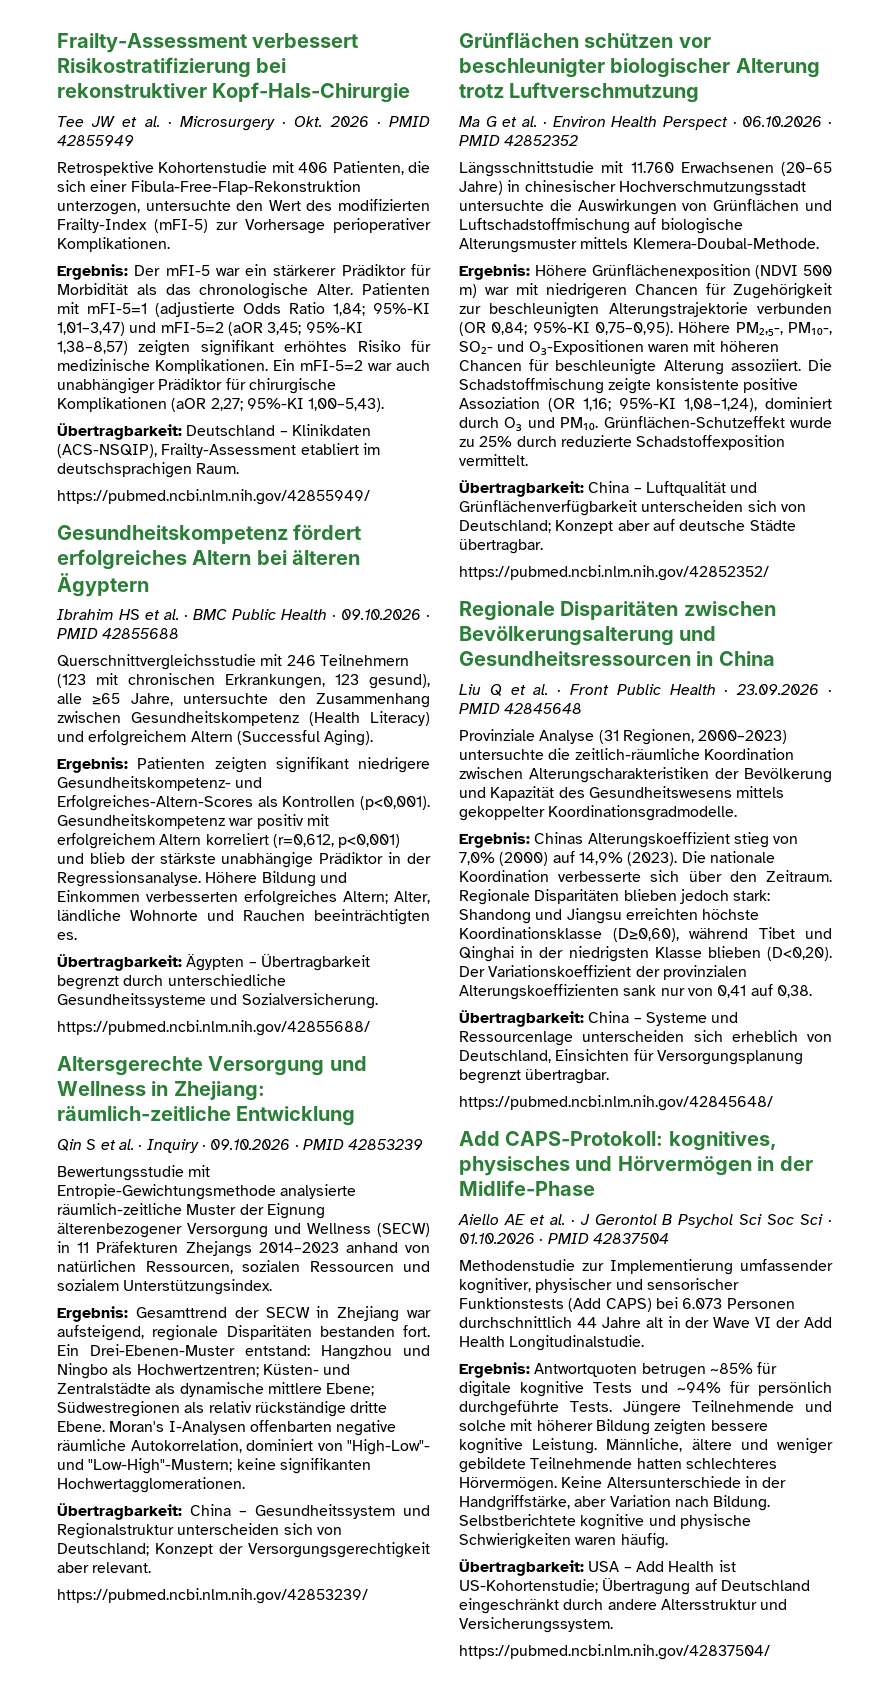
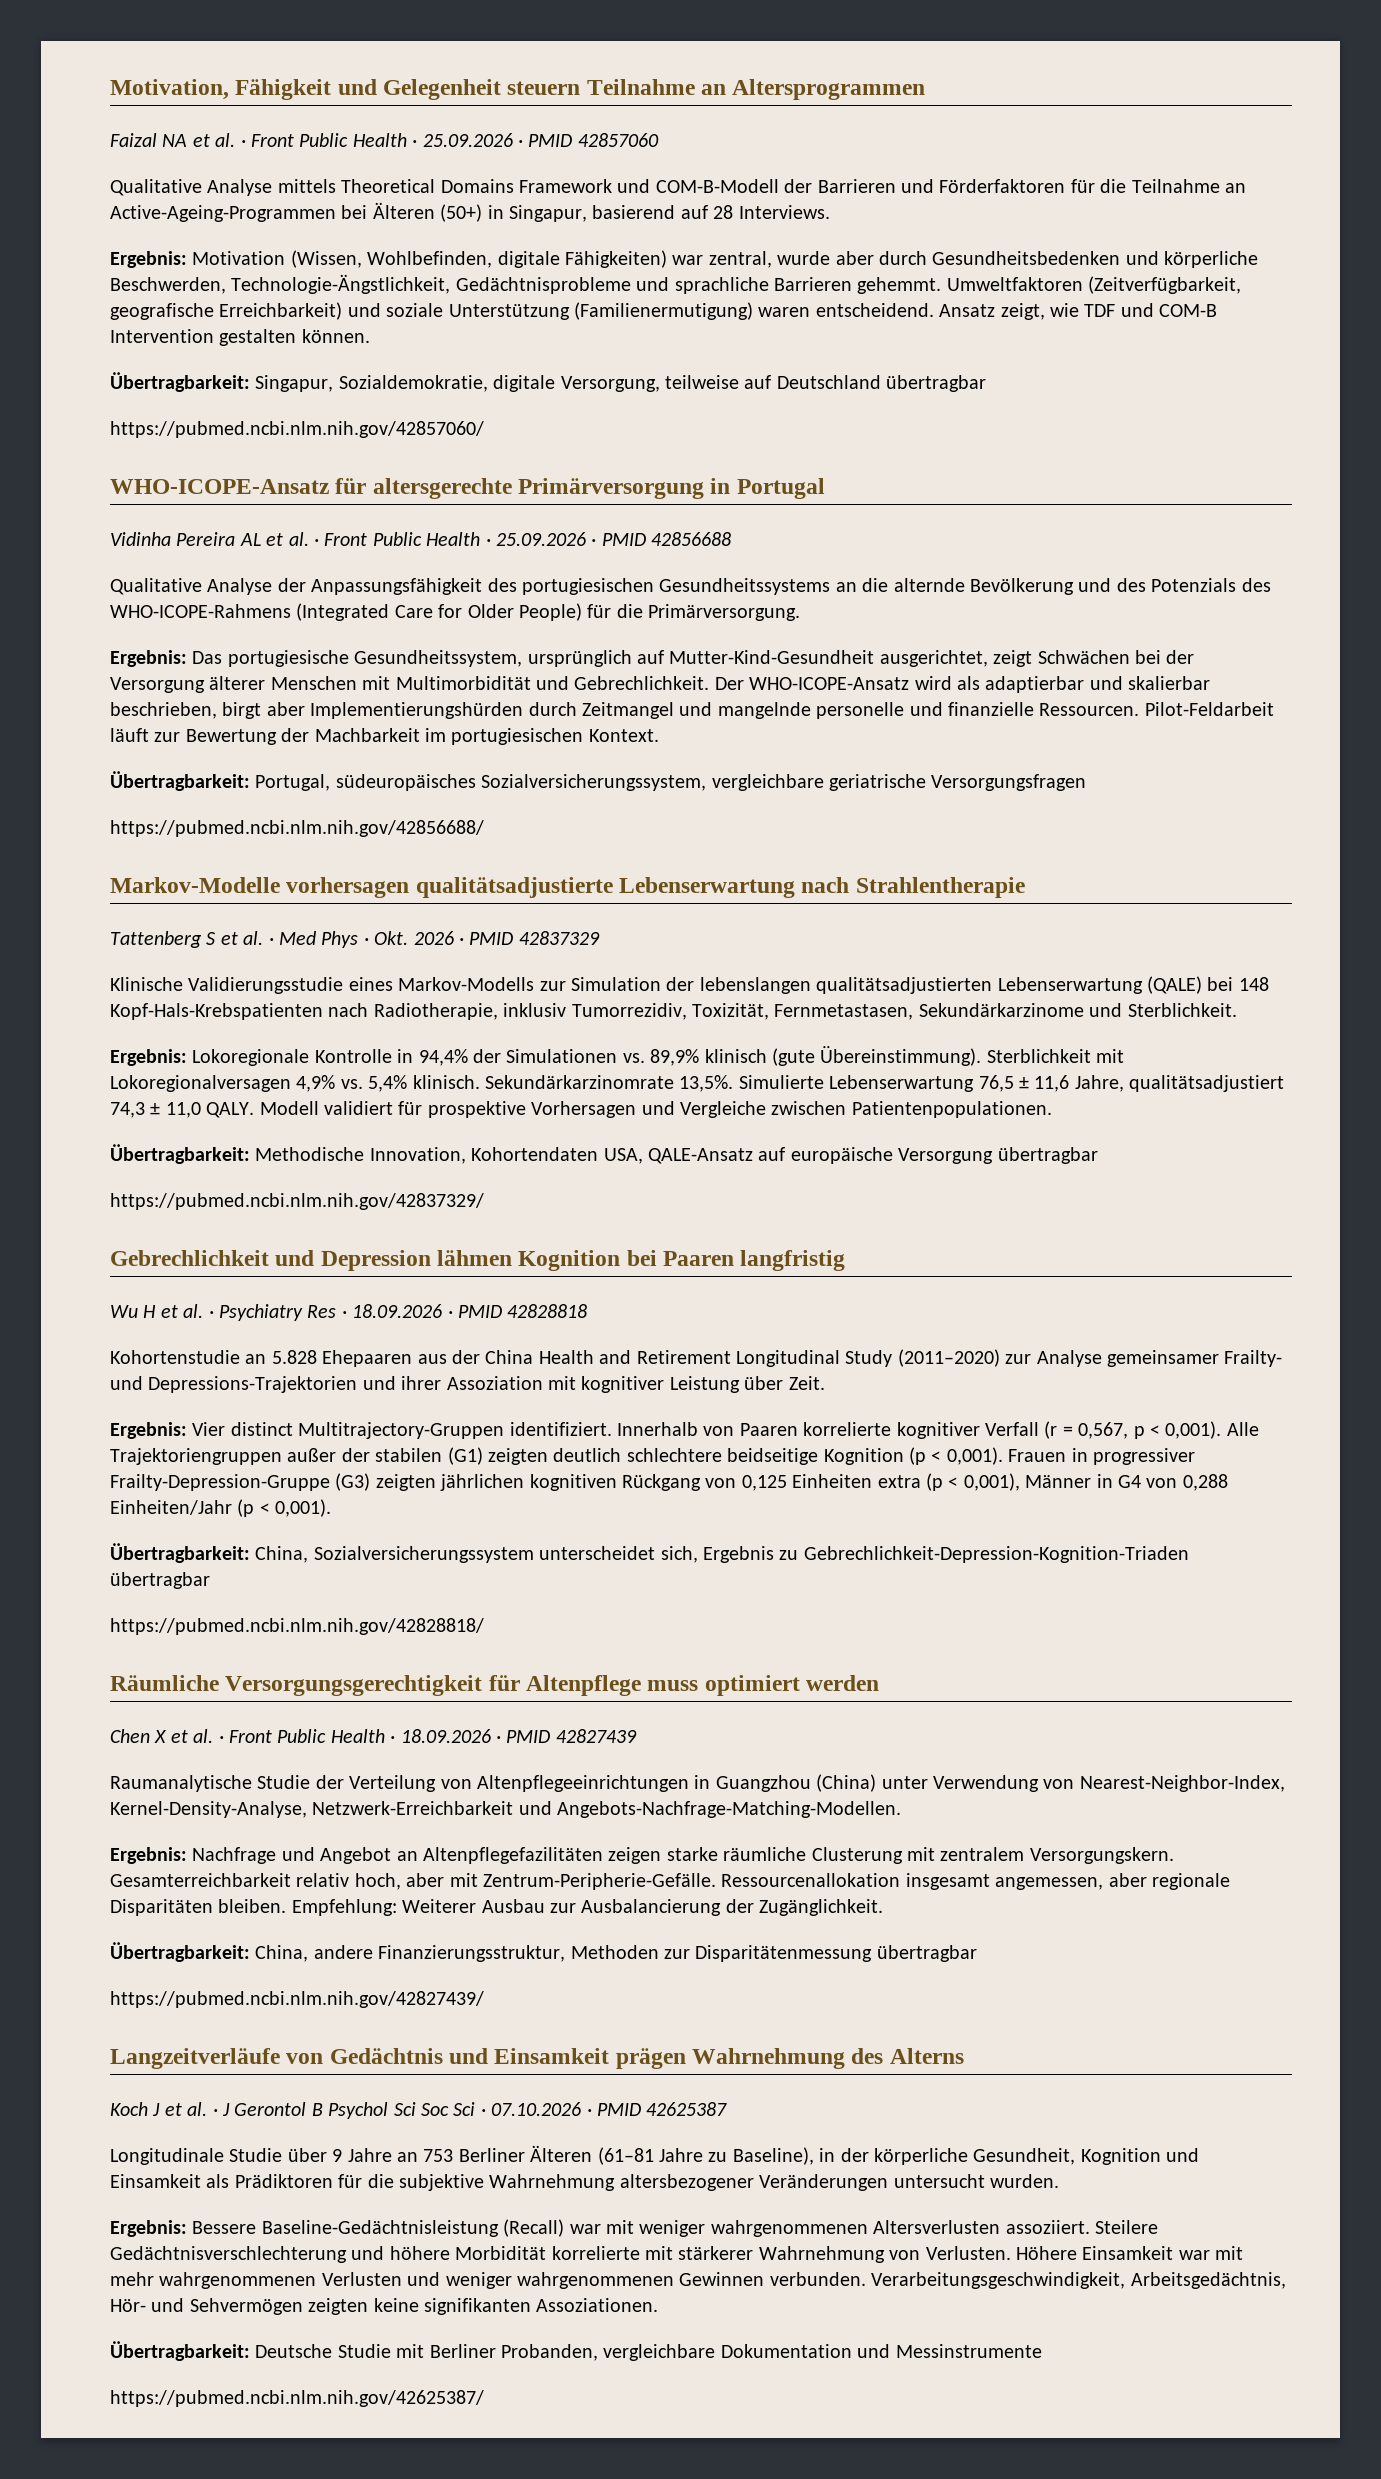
- Frailty-Assessment verbessert Risikostratifizierung bei rekonstruktiver Kopf-Hals-Chirurgie
- Tee JW et al. · Microsurgery · Okt. 2026 · PMID 42855949
- Retrospektive Kohortenstudie mit 406 Patienten, die sich einer Fibula-Free-Flap-Rekonstruktion unterzogen, untersuchte den Wert des modifizierten Frailty-Index (mFI-5) zur Vorhersage perioperativer Komplikationen.
- Ergebnis: Der mFI-5 war ein stärkerer Prädiktor für Morbidität als das chronologische Alter. Patienten mit mFI-5=1 (adjustierte Odds Ratio 1,84; 95%-KI 1,01–3,47) und mFI-5=2 (aOR 3,45; 95%-KI 1,38–8,57) zeigten signifikant erhöhtes Risiko für medizinische Komplikationen. Ein mFI-5=2 war auch unabhängiger Prädiktor für chirurgische Komplikationen (aOR 2,27; 95%-KI 1,00–5,43).
- Übertragbarkeit: Deutschland – Klinikdaten (ACS-NSQIP), Frailty-Assessment etabliert im deutschsprachigen Raum.
- https://pubmed.ncbi.nlm.nih.gov/42855949/
- Gesundheitskompetenz fördert erfolgreiches Altern bei älteren Ägyptern
- Ibrahim HS et al. · BMC Public Health · 09.10.2026 · PMID 42855688
- Querschnittvergleichsstudie mit 246 Teilnehmern (123 mit chronischen Erkrankungen, 123 gesund), alle ≥65 Jahre, untersuchte den Zusammenhang zwischen Gesundheitskompetenz (Health Literacy) und erfolgreichem Altern (Successful Aging).
- Ergebnis: Patienten zeigten signifikant niedrigere Gesundheitskompetenz- und Erfolgreiches-Altern-Scores als Kontrollen (p<0,001). Gesundheitskompetenz war positiv mit erfolgreichem Altern korreliert (r=0,612, p<0,001) und blieb der stärkste unabhängige Prädiktor in der Regressionsanalyse. Höhere Bildung und Einkommen verbesserten erfolgreiches Altern; Alter, ländliche Wohnorte und Rauchen beeinträchtigten es.
- Übertragbarkeit: Ägypten – Übertragbarkeit begrenzt durch unterschiedliche Gesundheitssysteme und Sozialversicherung.
- https://pubmed.ncbi.nlm.nih.gov/42855688/
- Altersgerechte Versorgung und Wellness in Zhejiang: räumlich-zeitliche Entwicklung
- Qin S et al. · Inquiry · 09.10.2026 · PMID 42853239
- Bewertungsstudie mit Entropie-Gewichtungsmethode analysierte räumlich-zeitliche Muster der Eignung älterenbezogener Versorgung und Wellness (SECW) in 11 Präfekturen Zhejangs 2014–2023 anhand von natürlichen Ressourcen, sozialen Ressourcen und sozialem Unterstützungsindex.
- Ergebnis: Gesamttrend der SECW in Zhejiang war aufsteigend, regionale Disparitäten bestanden fort. Ein Drei-Ebenen-Muster entstand: Hangzhou und Ningbo als Hochwertzentren; Küsten- und Zentralstädte als dynamische mittlere Ebene; Südwestregionen als relativ rückständige dritte Ebene. Moran's I-Analysen offenbarten negative räumliche Autokorrelation, dominiert von "High-Low"- und "Low-High"-Mustern; keine signifikanten Hochwertagglomerationen.
- Übertragbarkeit: China – Gesundheitssystem und Regionalstruktur unterscheiden sich von Deutschland; Konzept der Versorgungsgerechtigkeit aber relevant.
- https://pubmed.ncbi.nlm.nih.gov/42853239/
- Grünflächen schützen vor beschleunigter biologischer Alterung trotz Luftverschmutzung
- Ma G et al. · Environ Health Perspect · 06.10.2026 · PMID 42852352
- Längsschnittstudie mit 11.760 Erwachsenen (20–65 Jahre) in chinesischer Hochverschmutzungsstadt untersuchte die Auswirkungen von Grünflächen und Luftschadstoffmischung auf biologische Alterungsmuster mittels Klemera-Doubal-Methode.
- Ergebnis: Höhere Grünflächenexposition (NDVI 500 m) war mit niedrigeren Chancen für Zugehörigkeit zur beschleunigten Alterungstrajektorie verbunden (OR 0,84; 95%-KI 0,75–0,95). Höhere PM₂,₅-, PM₁₀-, SO₂- und O₃-Expositionen waren mit höheren Chancen für beschleunigte Alterung assoziiert. Die Schadstoffmischung zeigte konsistente positive Assoziation (OR 1,16; 95%-KI 1,08–1,24), dominiert durch O₃ und PM₁₀. Grünflächen-Schutzeffekt wurde zu 25% durch reduzierte Schadstoffexposition vermittelt.
- Übertragbarkeit: China – Luftqualität und Grünflächenverfügbarkeit unterscheiden sich von Deutschland; Konzept aber auf deutsche Städte übertragbar.
- https://pubmed.ncbi.nlm.nih.gov/42852352/
- Regionale Disparitäten zwischen Bevölkerungsalterung und Gesundheitsressourcen in China
- Liu Q et al. · Front Public Health · 23.09.2026 · PMID 42845648
- Provinziale Analyse (31 Regionen, 2000–2023) untersuchte die zeitlich-räumliche Koordination zwischen Alterungscharakteristiken der Bevölkerung und Kapazität des Gesundheitswesens mittels gekoppelter Koordinationsgradmodelle.
- Ergebnis: Chinas Alterungskoeffizient stieg von 7,0% (2000) auf 14,9% (2023). Die nationale Koordination verbesserte sich über den Zeitraum. Regionale Disparitäten blieben jedoch stark: Shandong und Jiangsu erreichten höchste Koordinationsklasse (D≥0,60), während Tibet und Qinghai in der niedrigsten Klasse blieben (D<0,20). Der Variationskoeffizient der provinzialen Alterungskoeffizienten sank nur von 0,41 auf 0,38.
- Übertragbarkeit: China – Systeme und Ressourcenlage unterscheiden sich erheblich von Deutschland, Einsichten für Versorgungsplanung begrenzt übertragbar.
- https://pubmed.ncbi.nlm.nih.gov/42845648/
- Add CAPS-Protokoll: kognitives, physisches und Hörvermögen in der Midlife-Phase
- Aiello AE et al. · J Gerontol B Psychol Sci Soc Sci · 01.10.2026 · PMID 42837504
- Methodenstudie zur Implementierung umfassender kognitiver, physischer und sensorischer Funktionstests (Add CAPS) bei 6.073 Personen durchschnittlich 44 Jahre alt in der Wave VI der Add Health Longitudinalstudie.
- Ergebnis: Antwortquoten betrugen ~85% für digitale kognitive Tests und ~94% für persönlich durchgeführte Tests. Jüngere Teilnehmende und solche mit höherer Bildung zeigten bessere kognitive Leistung. Männliche, ältere und weniger gebildete Teilnehmende hatten schlechteres Hörvermögen. Keine Altersunterschiede in der Handgriffstärke, aber Variation nach Bildung. Selbstberichtete kognitive und physische Schwierigkeiten waren häufig.
- Übertragbarkeit: USA – Add Health ist US-Kohortenstudie; Übertragung auf Deutschland eingeschränkt durch andere Altersstruktur und Versicherungssystem.
- https://pubmed.ncbi.nlm.nih.gov/42837504/
+ Motivation, Fähigkeit und Gelegenheit steuern Teilnahme an Altersprogrammen
+ Faizal NA et al. · Front Public Health · 25.09.2026 · PMID 42857060
+ Qualitative Analyse mittels Theoretical Domains Framework und COM-B-Modell der Barrieren und Förderfaktoren für die Teilnahme an Active-Ageing-Programmen bei Älteren (50+) in Singapur, basierend auf 28 Interviews.
+ Ergebnis: Motivation (Wissen, Wohlbefinden, digitale Fähigkeiten) war zentral, wurde aber durch Gesundheitsbedenken und körperliche Beschwerden, Technologie-Ängstlichkeit, Gedächtnisprobleme und sprachliche Barrieren gehemmt. Umweltfaktoren (Zeitverfügbarkeit, geografische Erreichbarkeit) und soziale Unterstützung (Familienermutigung) waren entscheidend. Ansatz zeigt, wie TDF und COM-B Intervention gestalten können.
+ Übertragbarkeit: Singapur, Sozialdemokratie, digitale Versorgung, teilweise auf Deutschland übertragbar
+ https://pubmed.ncbi.nlm.nih.gov/42857060/
+ WHO-ICOPE-Ansatz für altersgerechte Primärversorgung in Portugal
+ Vidinha Pereira AL et al. · Front Public Health · 25.09.2026 · PMID 42856688
+ Qualitative Analyse der Anpassungsfähigkeit des portugiesischen Gesundheitssystems an die alternde Bevölkerung und des Potenzials des WHO-ICOPE-Rahmens (Integrated Care for Older People) für die Primärversorgung.
+ Ergebnis: Das portugiesische Gesundheitssystem, ursprünglich auf Mutter-Kind-Gesundheit ausgerichtet, zeigt Schwächen bei der Versorgung älterer Menschen mit Multimorbidität und Gebrechlichkeit. Der WHO-ICOPE-Ansatz wird als adaptierbar und skalierbar beschrieben, birgt aber Implementierungshürden durch Zeitmangel und mangelnde personelle und finanzielle Ressourcen. Pilot-Feldarbeit läuft zur Bewertung der Machbarkeit im portugiesischen Kontext.
+ Übertragbarkeit: Portugal, südeuropäisches Sozialversicherungssystem, vergleichbare geriatrische Versorgungsfragen
+ https://pubmed.ncbi.nlm.nih.gov/42856688/
+ Markov-Modelle vorhersagen qualitätsadjustierte Lebenserwartung nach Strahlentherapie
+ Tattenberg S et al. · Med Phys · Okt. 2026 · PMID 42837329
+ Klinische Validierungsstudie eines Markov-Modells zur Simulation der lebenslangen qualitätsadjustierten Lebenserwartung (QALE) bei 148 Kopf-Hals-Krebspatienten nach Radiotherapie, inklusiv Tumorrezidiv, Toxizität, Fernmetastasen, Sekundärkarzinome und Sterblichkeit.
+ Ergebnis: Lokoregionale Kontrolle in 94,4% der Simulationen vs. 89,9% klinisch (gute Übereinstimmung). Sterblichkeit mit Lokoregionalversagen 4,9% vs. 5,4% klinisch. Sekundärkarzinomrate 13,5%. Simulierte Lebenserwartung 76,5 ± 11,6 Jahre, qualitätsadjustiert 74,3 ± 11,0 QALY. Modell validiert für prospektive Vorhersagen und Vergleiche zwischen Patientenpopulationen.
+ Übertragbarkeit: Methodische Innovation, Kohortendaten USA, QALE-Ansatz auf europäische Versorgung übertragbar
+ https://pubmed.ncbi.nlm.nih.gov/42837329/
+ Gebrechlichkeit und Depression lähmen Kognition bei Paaren langfristig
+ Wu H et al. · Psychiatry Res · 18.09.2026 · PMID 42828818
+ Kohortenstudie an 5.828 Ehepaaren aus der China Health and Retirement Longitudinal Study (2011–2020) zur Analyse gemeinsamer Frailty- und Depressions-Trajektorien und ihrer Assoziation mit kognitiver Leistung über Zeit.
+ Ergebnis: Vier distinct Multitrajectory-Gruppen identifiziert. Innerhalb von Paaren korrelierte kognitiver Verfall (r = 0,567, p < 0,001). Alle Trajektoriengruppen außer der stabilen (G1) zeigten deutlich schlechtere beidseitige Kognition (p < 0,001). Frauen in progressiver Frailty-Depression-Gruppe (G3) zeigten jährlichen kognitiven Rückgang von 0,125 Einheiten extra (p < 0,001), Männer in G4 von 0,288 Einheiten/Jahr (p < 0,001).
+ Übertragbarkeit: China, Sozialversicherungssystem unterscheidet sich, Ergebnis zu Gebrechlichkeit-Depression-Kognition-Triaden übertragbar
+ https://pubmed.ncbi.nlm.nih.gov/42828818/
+ Räumliche Versorgungsgerechtigkeit für Altenpflege muss optimiert werden
+ Chen X et al. · Front Public Health · 18.09.2026 · PMID 42827439
+ Raumanalytische Studie der Verteilung von Altenpflegeeinrichtungen in Guangzhou (China) unter Verwendung von Nearest-Neighbor-Index, Kernel-Density-Analyse, Netzwerk-Erreichbarkeit und Angebots-Nachfrage-Matching-Modellen.
+ Ergebnis: Nachfrage und Angebot an Altenpflegefazilitäten zeigen starke räumliche Clusterung mit zentralem Versorgungskern. Gesamterreichbarkeit relativ hoch, aber mit Zentrum-Peripherie-Gefälle. Ressourcenallokation insgesamt angemessen, aber regionale Disparitäten bleiben. Empfehlung: Weiterer Ausbau zur Ausbalancierung der Zugänglichkeit.
+ Übertragbarkeit: China, andere Finanzierungsstruktur, Methoden zur Disparitätenmessung übertragbar
+ https://pubmed.ncbi.nlm.nih.gov/42827439/
+ Langzeitverläufe von Gedächtnis und Einsamkeit prägen Wahrnehmung des Alterns
+ Koch J et al. · J Gerontol B Psychol Sci Soc Sci · 07.10.2026 · PMID 42625387
+ Longitudinale Studie über 9 Jahre an 753 Berliner Älteren (61–81 Jahre zu Baseline), in der körperliche Gesundheit, Kognition und Einsamkeit als Prädiktoren für die subjektive Wahrnehmung altersbezogener Veränderungen untersucht wurden.
+ Ergebnis: Bessere Baseline-Gedächtnisleistung (Recall) war mit weniger wahrgenommenen Altersverlusten assoziiert. Steilere Gedächtnisverschlechterung und höhere Morbidität korrelierte mit stärkerer Wahrnehmung von Verlusten. Höhere Einsamkeit war mit mehr wahrgenommenen Verlusten und weniger wahrgenommenen Gewinnen verbunden. Verarbeitungsgeschwindigkeit, Arbeitsgedächtnis, Hör- und Sehvermögen zeigten keine signifikanten Assoziationen.
+ Übertragbarkeit: Deutsche Studie mit Berliner Probanden, vergleichbare Dokumentation und Messinstrumente
+ https://pubmed.ncbi.nlm.nih.gov/42625387/

